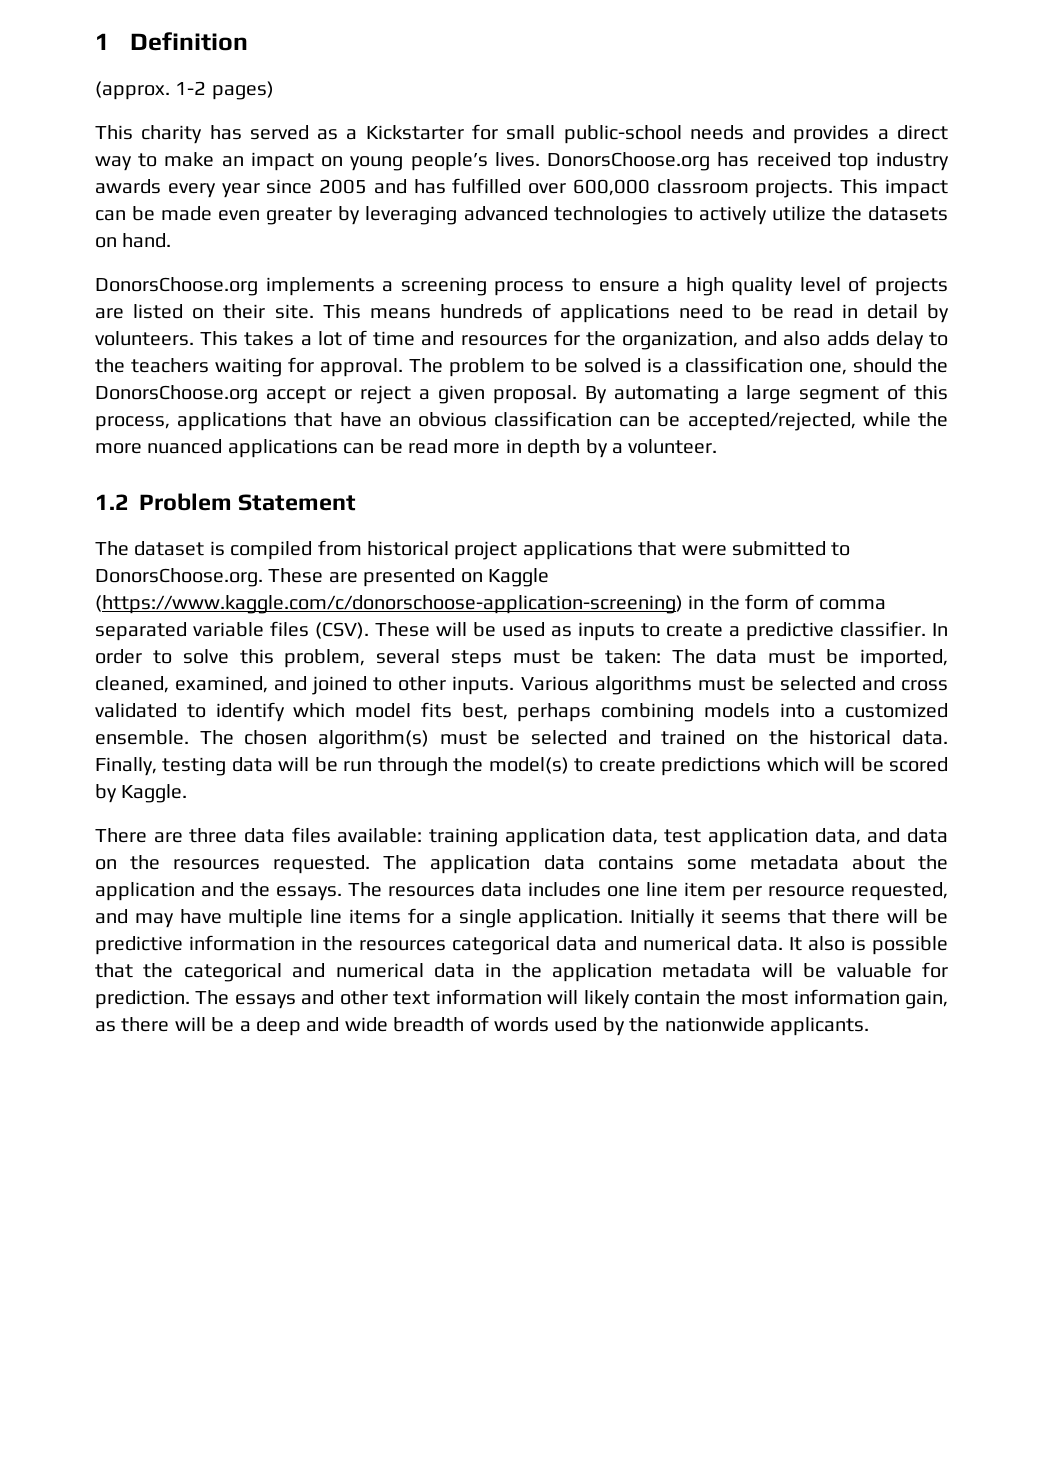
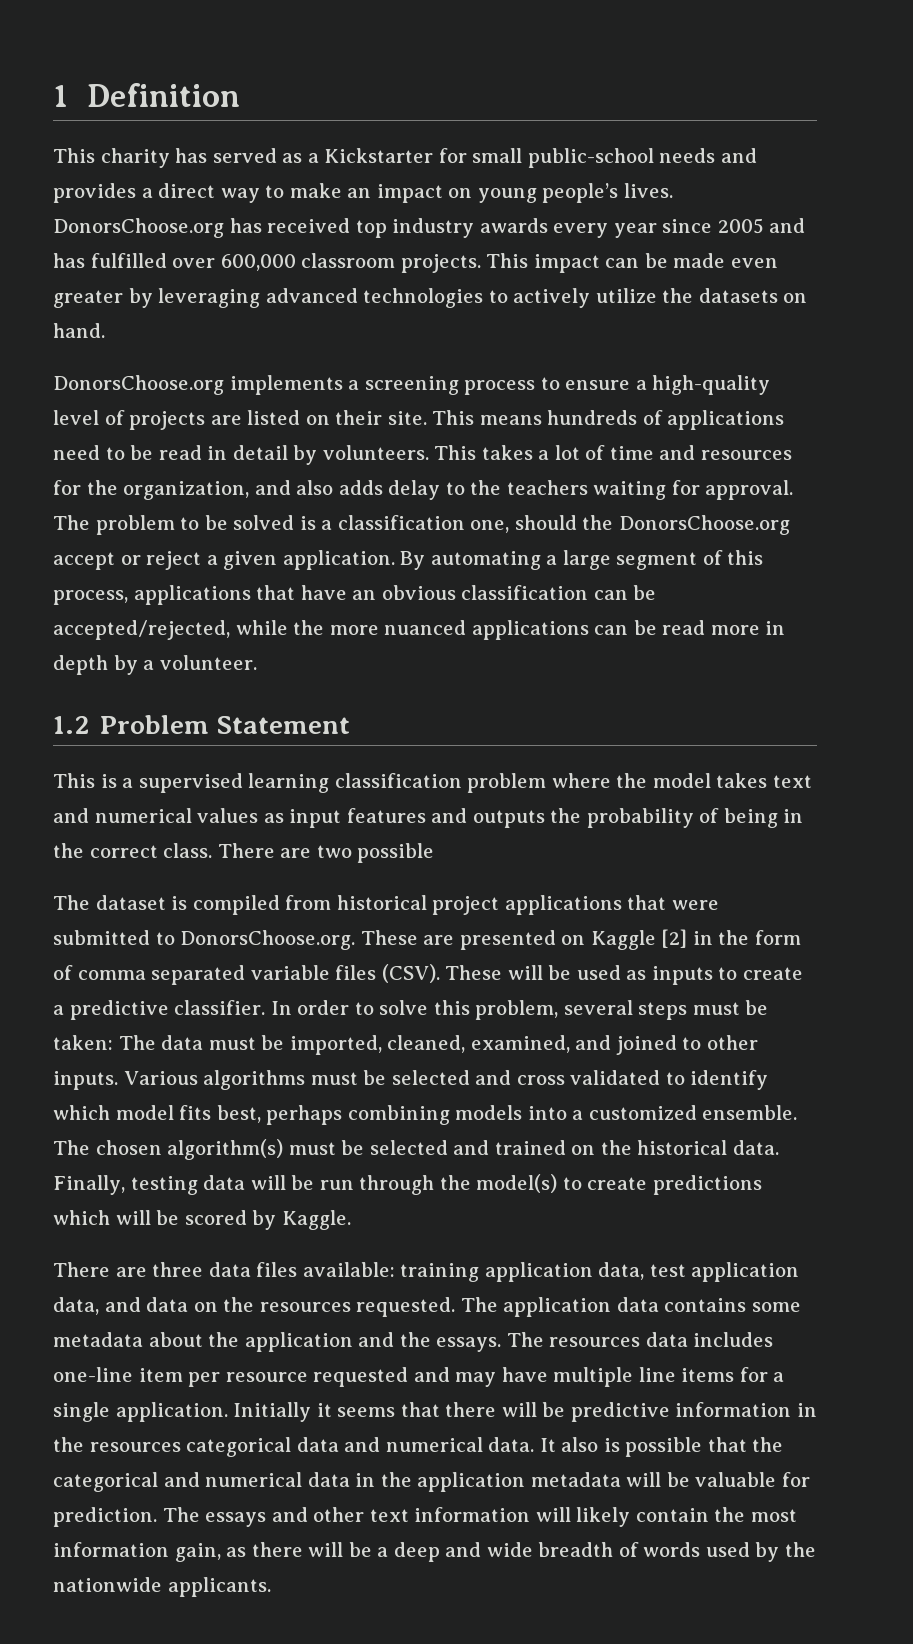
- (approx. 1-2 pages)
- DonorsChoose.org implements a screening process to ensure a high quality level of projects are listed on their site.
+ DonorsChoose.org implements a screening process to ensure a high-quality level of projects are listed on their site.
- The problem to be solved is a classification one, should the DonorsChoose.org accept or reject a given proposal.
+ The problem to be solved is a classification one, should the DonorsChoose.org accept or reject a given application.
+ This is a supervised learning classification problem where the model takes text and numerical values as input features and outputs the probability of being in the correct class. There are two possible
- The dataset is compiled from historical project applications that were submitted to DonorsChoose.org. These are presented on Kaggle (https://www.kaggle.com/c/donorschoose-application-screening) in the form of comma separated variable files (CSV).
+ The dataset is compiled from historical project applications that were submitted to DonorsChoose.org. These are presented on Kaggle [2] in the form of comma separated variable files (CSV).
- The resources data includes one line item per resource requested, and may have multiple line items for a single application.
+ The resources data includes one-line item per resource requested and may have multiple line items for a single application.

